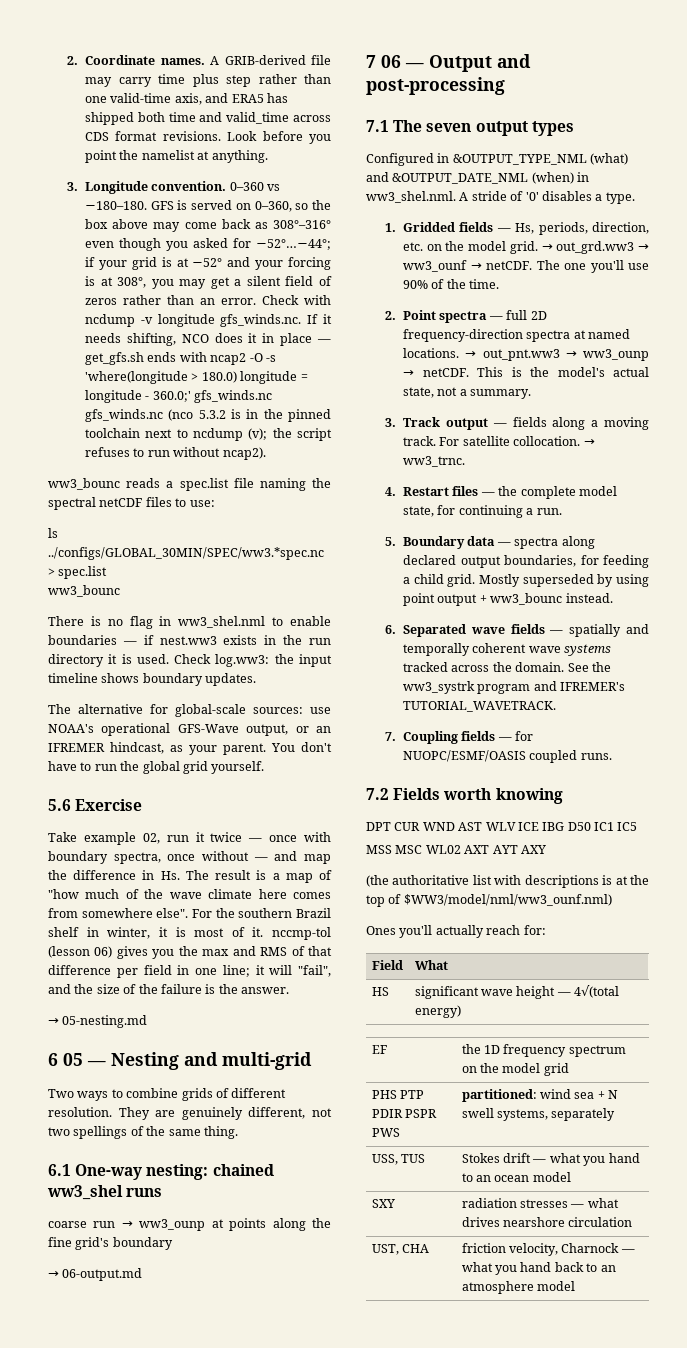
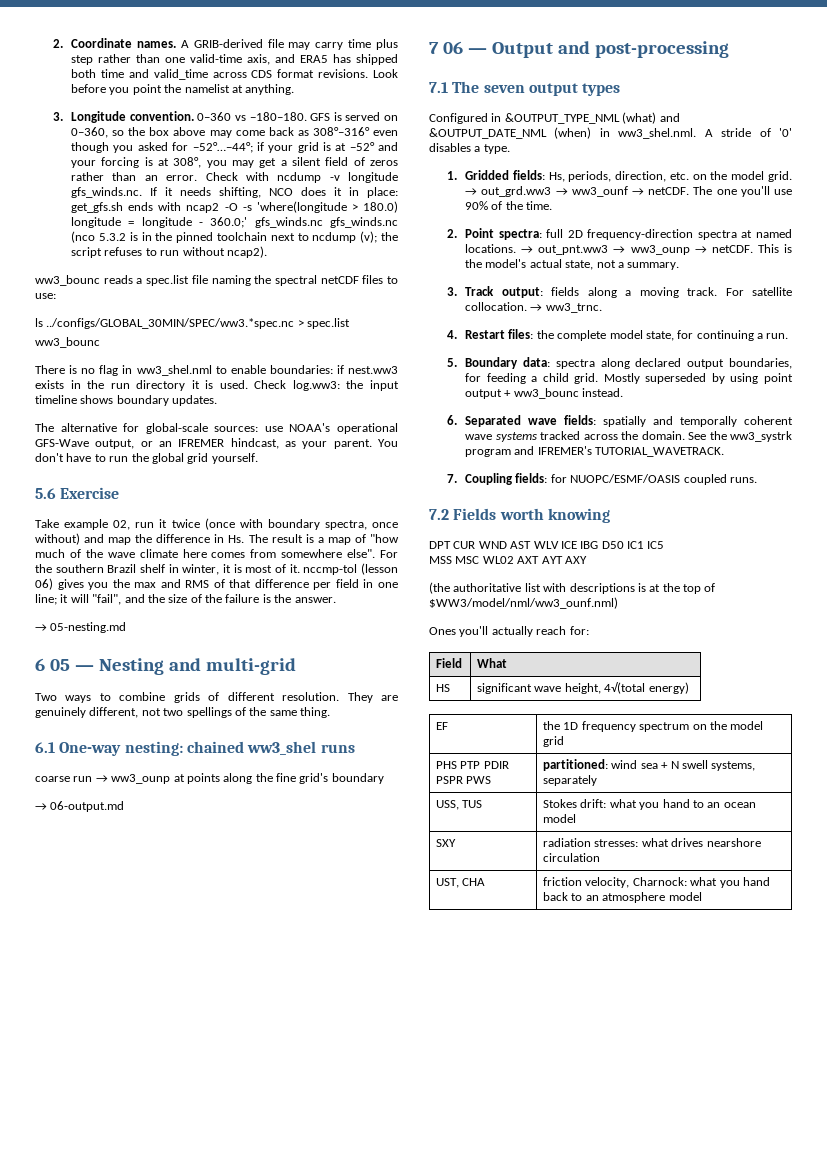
- Check with ncdump -v longitude gfs_winds.nc. If it needs shifting, NCO does it in place — get_gfs.sh ends with ncap2 -O -s 'where(longitude > 180.0) longitude = longitude - 360.0;' gfs_winds.nc gfs_winds.nc (nco 5.3.2 is in the pinned toolchain next to ncdump (v); the script refuses to run without ncap2).
+ Check with ncdump -v longitude gfs_winds.nc. If it needs shifting, NCO does it in place: get_gfs.sh ends with ncap2 -O -s 'where(longitude > 180.0) longitude = longitude - 360.0;' gfs_winds.nc gfs_winds.nc (nco 5.3.2 is in the pinned toolchain next to ncdump (v); the script refuses to run without ncap2).
- There is no flag in ww3_shel.nml to enable boundaries — if nest.ww3 exists in the run directory it is used.
+ There is no flag in ww3_shel.nml to enable boundaries: if nest.ww3 exists in the run directory it is used.
- Take example 02, run it twice — once with boundary spectra, once without — and map the difference in Hs. The result is a map of "how much of the wave climate here comes from somewhere else".
+ Take example 02, run it twice (once with boundary spectra, once without) and map the difference in Hs. The result is a map of "how much of the wave climate here comes from somewhere else".
- 1. Gridded fields — Hs, periods, direction, etc. on the model grid.
+ 1. Gridded fields: Hs, periods, direction, etc. on the model grid.
- 2. Point spectra — full 2D frequency-direction spectra at named locations.
+ 2. Point spectra: full 2D frequency-direction spectra at named locations.
- 3. Track output — fields along a moving track.
+ 3. Track output: fields along a moving track.
- 4. Restart files — the complete model state, for continuing a run.
+ 4. Restart files: the complete model state, for continuing a run.
- 5. Boundary data — spectra along declared output boundaries, for feeding a child grid.
+ 5. Boundary data: spectra along declared output boundaries, for feeding a child grid.
- 6. Separated wave fields — spatially and temporally coherent wave systems tracked across the domain.
+ 6. Separated wave fields: spatially and temporally coherent wave systems tracked across the domain.
- 7. Coupling fields — for NUOPC/ESMF/OASIS coupled runs.
+ 7. Coupling fields: for NUOPC/ESMF/OASIS coupled runs.
- HS | significant wave height — 4√(total energy)
+ HS | significant wave height, 4√(total energy)
- USS, TUS | Stokes drift — what you hand to an ocean model
+ USS, TUS | Stokes drift: what you hand to an ocean model
- SXY | radiation stresses — what drives nearshore circulation
+ SXY | radiation stresses: what drives nearshore circulation
- UST, CHA | friction velocity, Charnock — what you hand back to an atmosphere model
+ UST, CHA | friction velocity, Charnock: what you hand back to an atmosphere model

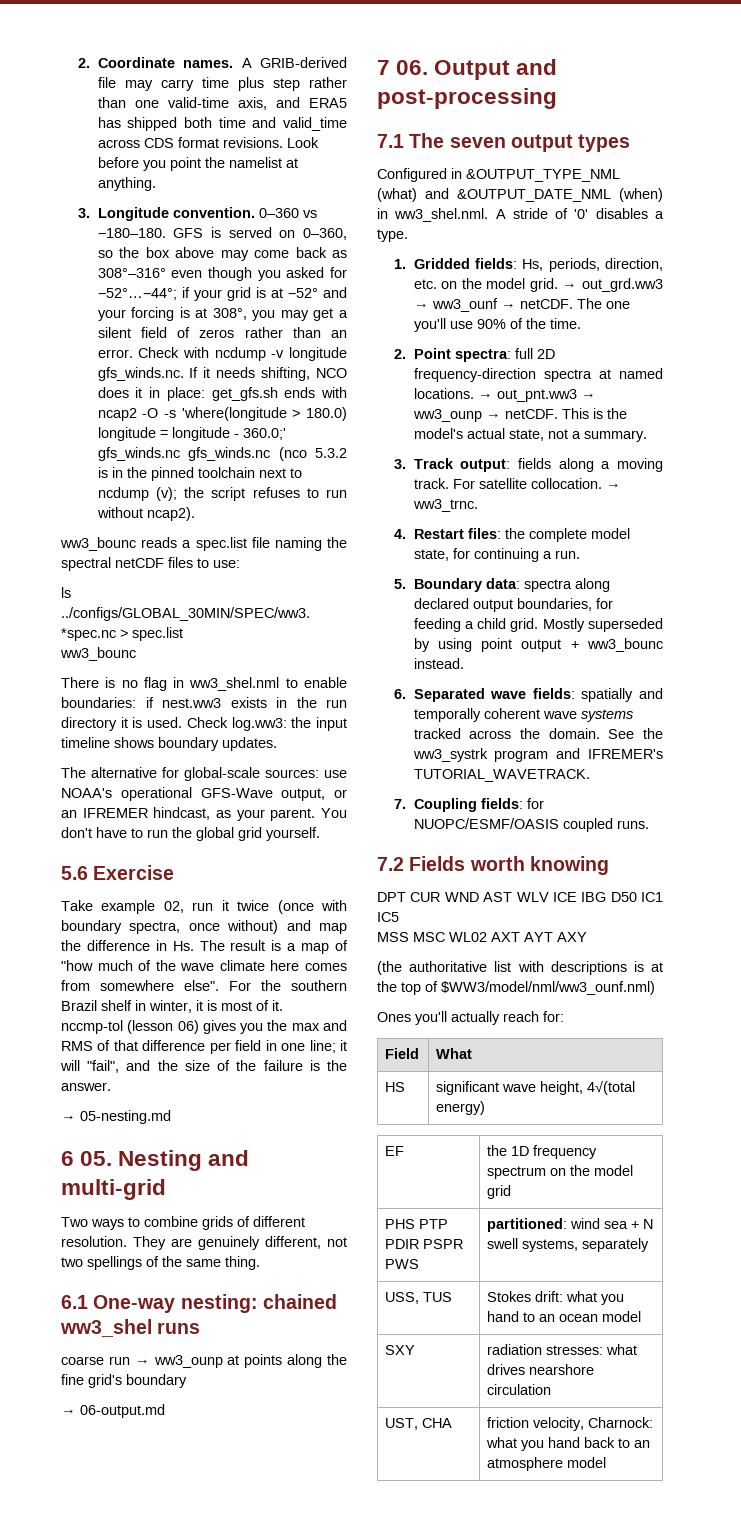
- 6 05 — Nesting and multi-grid
+ 6 05. Nesting and multi-grid
- 7 06 — Output and post-processing
+ 7 06. Output and post-processing

